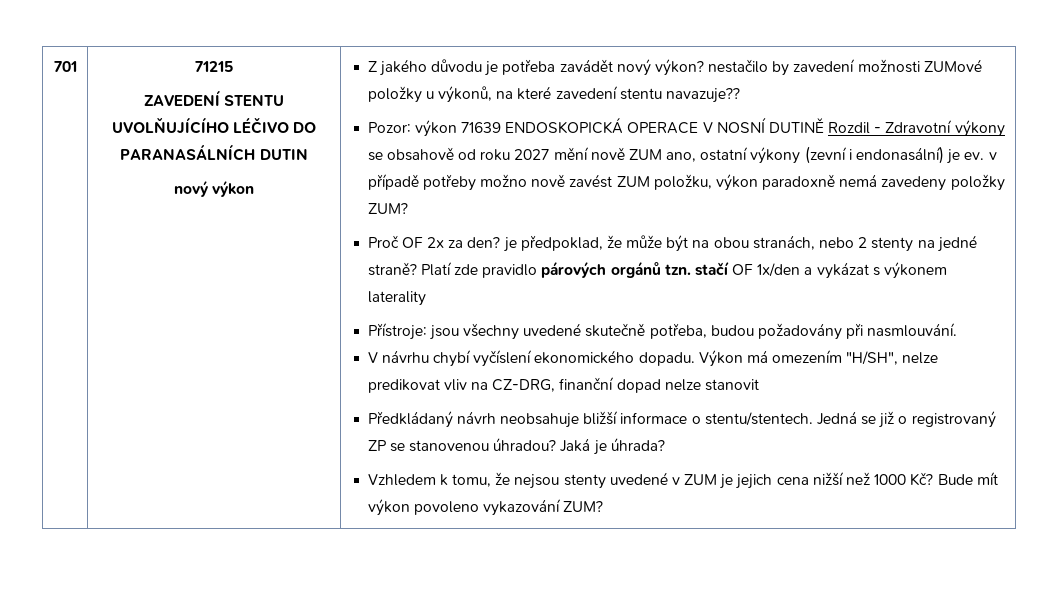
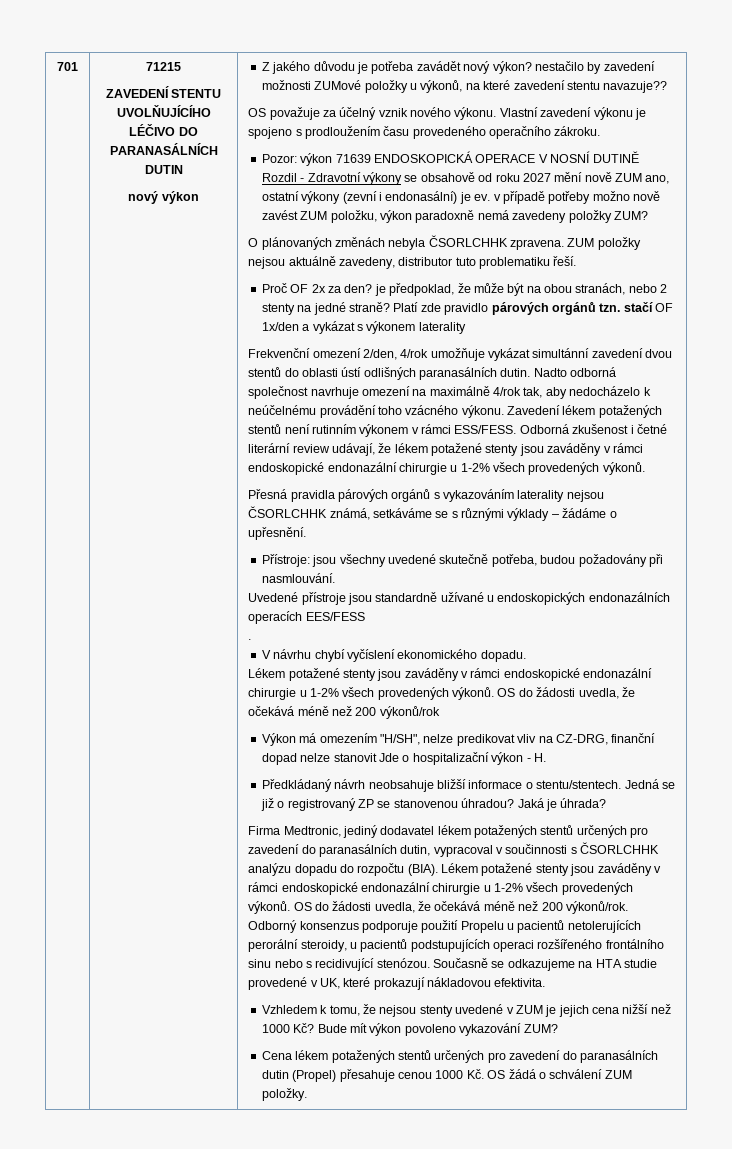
+ OS považuje za účelný vznik nového výkonu. Vlastní zavedení výkonu je spojeno s prodloužením času provedeného operačního zákroku.
+ O plánovaných změnách nebyla ČSORLCHHK zpravena. ZUM položky nejsou aktuálně zavedeny, distributor tuto problematiku řeší.
+ Frekvenční omezení 2/den, 4/rok umožňuje vykázat simultánní zavedení dvou stentů do oblasti ústí odlišných paranasálních dutin. Nadto odborná společnost navrhuje omezení na maximálně 4/rok tak, aby nedocházelo k neúčelnému provádění toho vzácného výkonu. Zavedení lékem potažených stentů není rutinním výkonem v rámci ESS/FESS. Odborná zkušenost i četné literární review udávají, že lékem potažené stenty jsou zaváděny v rámci endoskopické endonazální chirurgie u 1-2% všech provedených výkonů.
+ Přesná pravidla párových orgánů s vykazováním laterality nejsou ČSORLCHHK známá, setkáváme se s různými výklady – žádáme o upřesnění.
+ Uvedené přístroje jsou standardně užívané u endoskopických endonazálních operacích EES/FESS
+ .
- V návrhu chybí vyčíslení ekonomického dopadu. Výkon má omezením "H/SH", nelze predikovat vliv na CZ-DRG, finanční dopad nelze stanovit
+ V návrhu chybí vyčíslení ekonomického dopadu.
+ Lékem potažené stenty jsou zaváděny v rámci endoskopické endonazální chirurgie u 1-2% všech provedených výkonů. OS do žádosti uvedla, že očekává méně než 200 výkonů/rok
+ Výkon má omezením "H/SH", nelze predikovat vliv na CZ-DRG, finanční dopad nelze stanovit Jde o hospitalizační výkon - H.
+ Firma Medtronic, jediný dodavatel lékem potažených stentů určených pro zavedení do paranasálních dutin, vypracoval v součinnosti s ČSORLCHHK analýzu dopadu do rozpočtu (BIA). Lékem potažené stenty jsou zaváděny v rámci endoskopické endonazální chirurgie u 1-2% všech provedených výkonů. OS do žádosti uvedla, že očekává méně než 200 výkonů/rok. Odborný konsenzus podporuje použití Propelu u pacientů netolerujících perorální steroidy, u pacientů podstupujících operaci rozšířeného frontálního sinu nebo s recidivující stenózou. Současně se odkazujeme na HTA studie provedené v UK, které prokazují nákladovou efektivita.
+ Cena lékem potažených stentů určených pro zavedení do paranasálních dutin (Propel) přesahuje cenou 1000 Kč. OS žádá o schválení ZUM položky.

